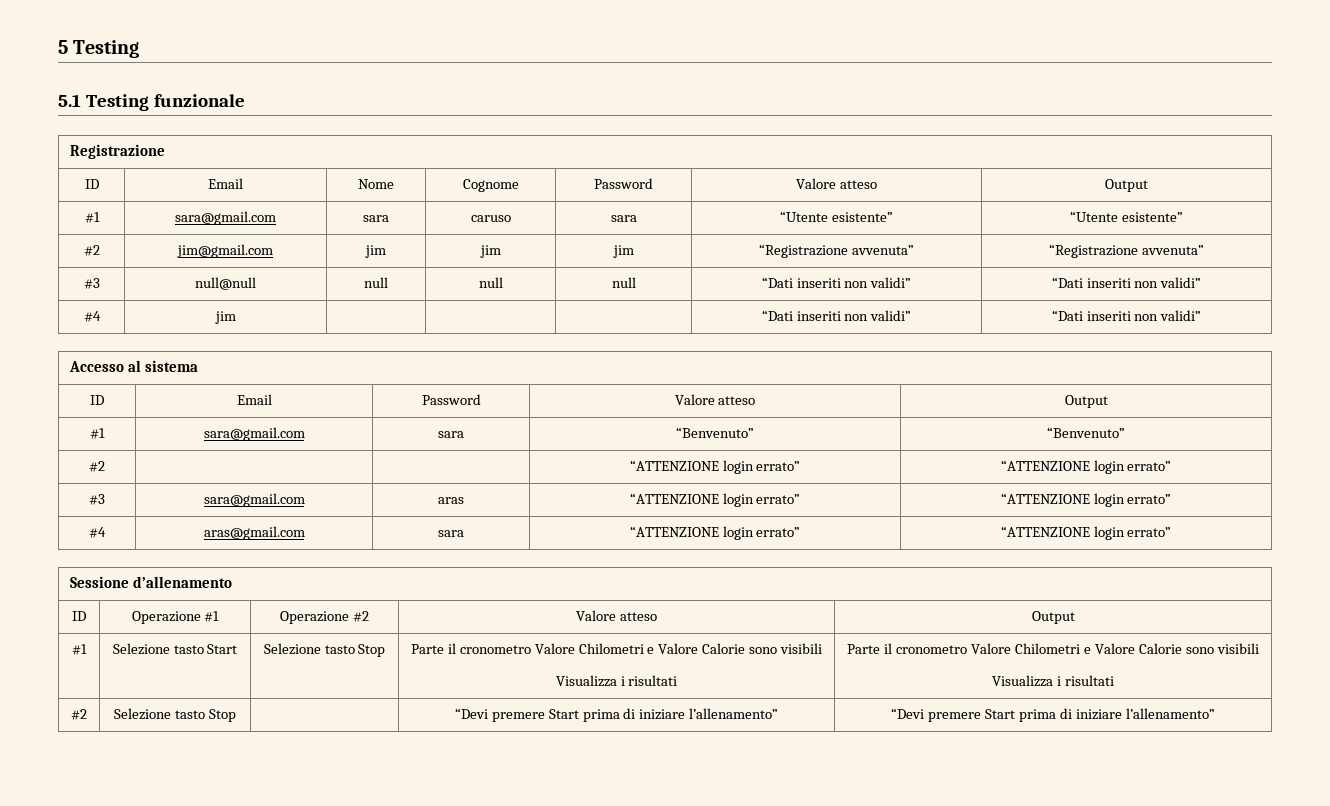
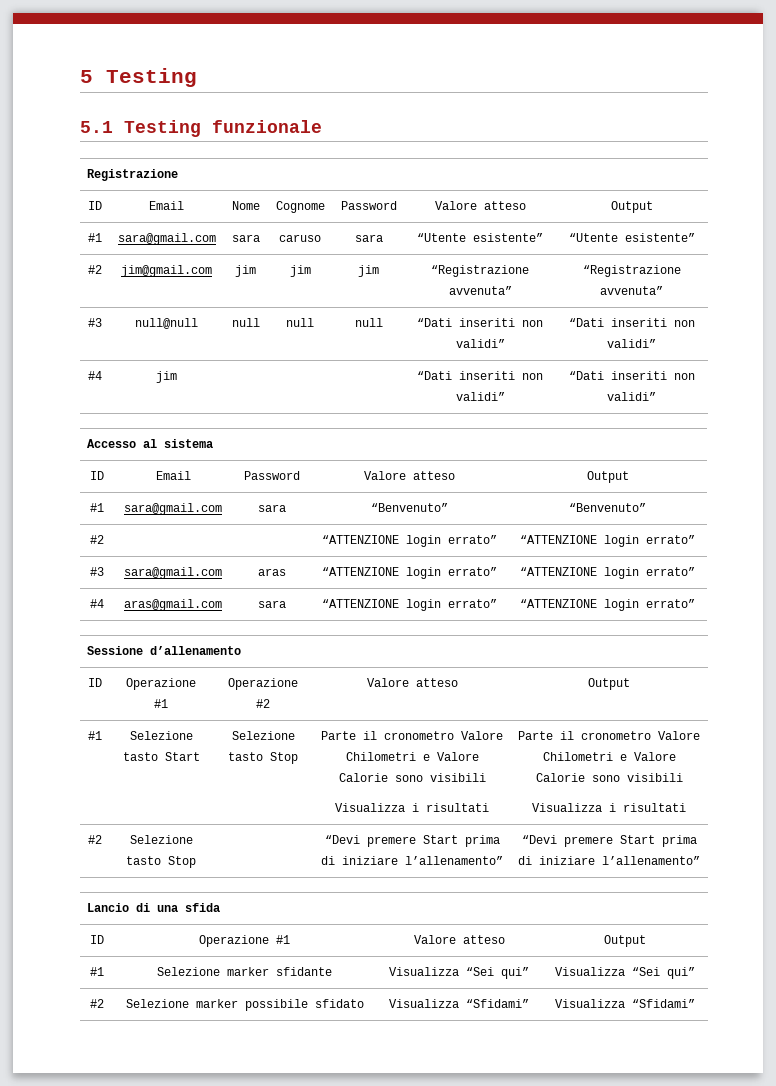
+ Lancio di una sfida
+ ID | Operazione #1 | Valore atteso | Output
+ #1 | Selezione marker sfidante | Visualizza “Sei qui” | Visualizza “Sei qui”
+ #2 | Selezione marker possibile sfidato | Visualizza “Sfidami” | Visualizza “Sfidami”

